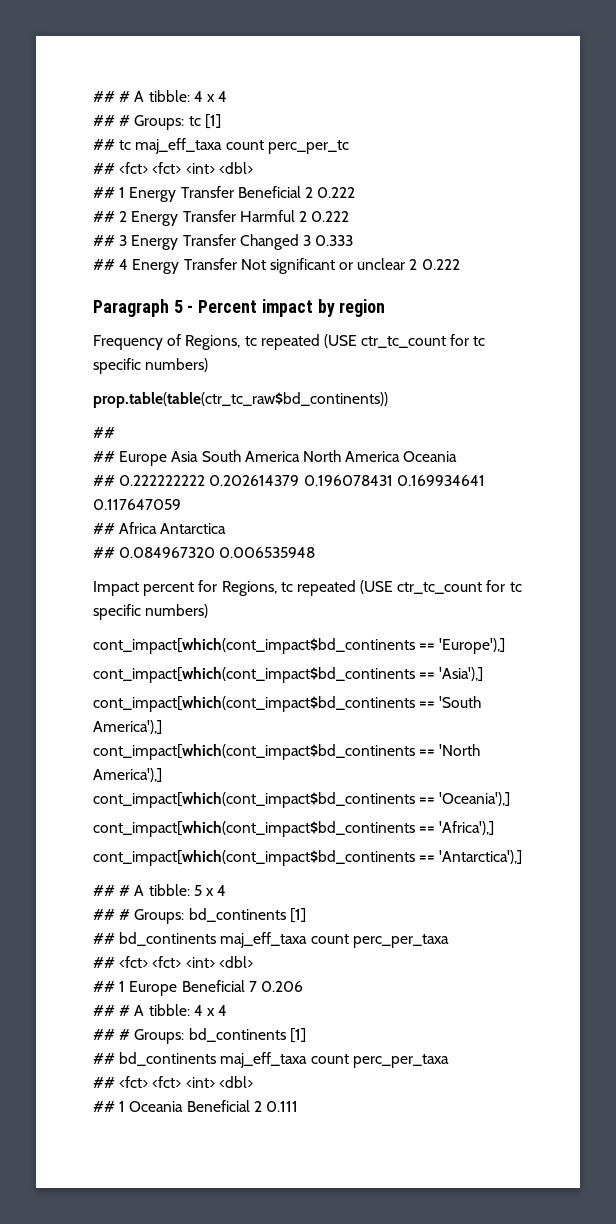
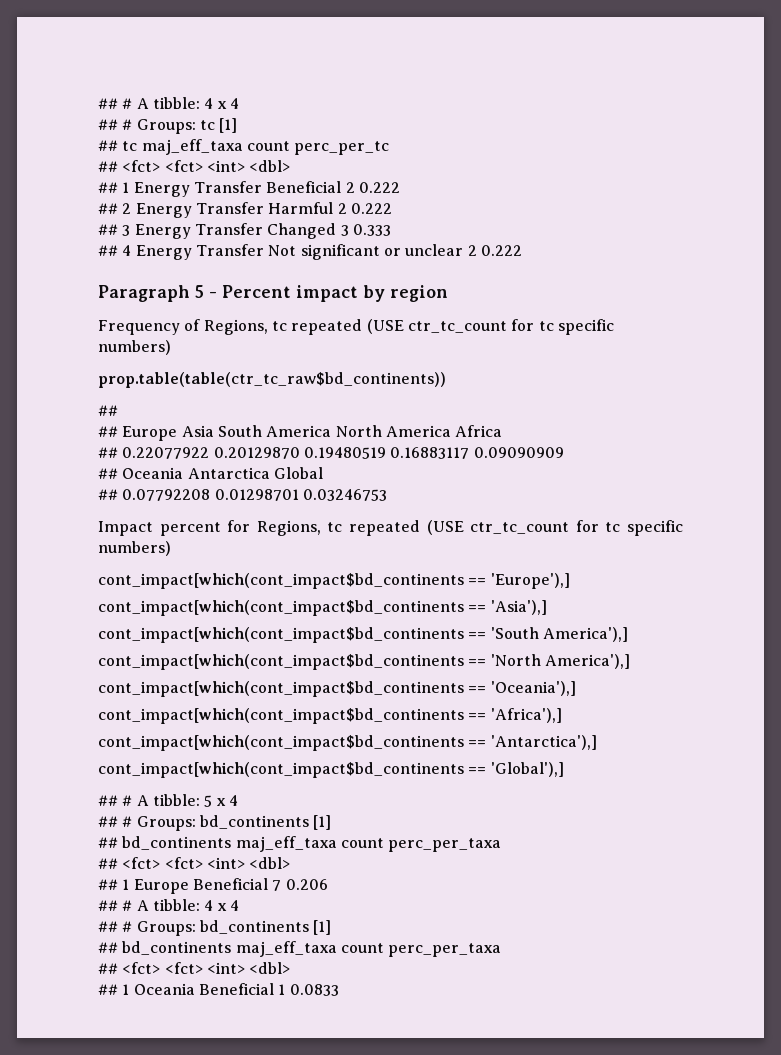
- ## Europe Asia South America North America Oceania
- ## 0.222222222 0.202614379 0.196078431 0.169934641 0.117647059
- ## Africa Antarctica
- ## 0.084967320 0.006535948
+ ## Europe Asia South America North America Africa
+ ## 0.22077922 0.20129870 0.19480519 0.16883117 0.09090909
+ ## Oceania Antarctica Global
+ ## 0.07792208 0.01298701 0.03246753
+ cont_impact[which(cont_impact$bd_continents == 'Global'),]
- ## 1 Oceania Beneficial 2 0.111
+ ## 1 Oceania Beneficial 1 0.0833

